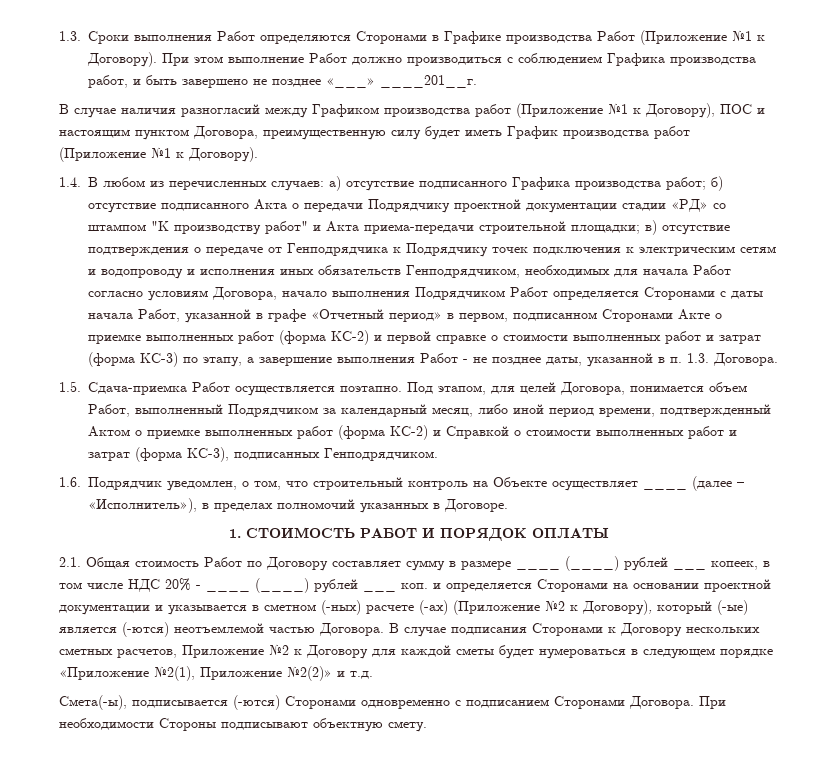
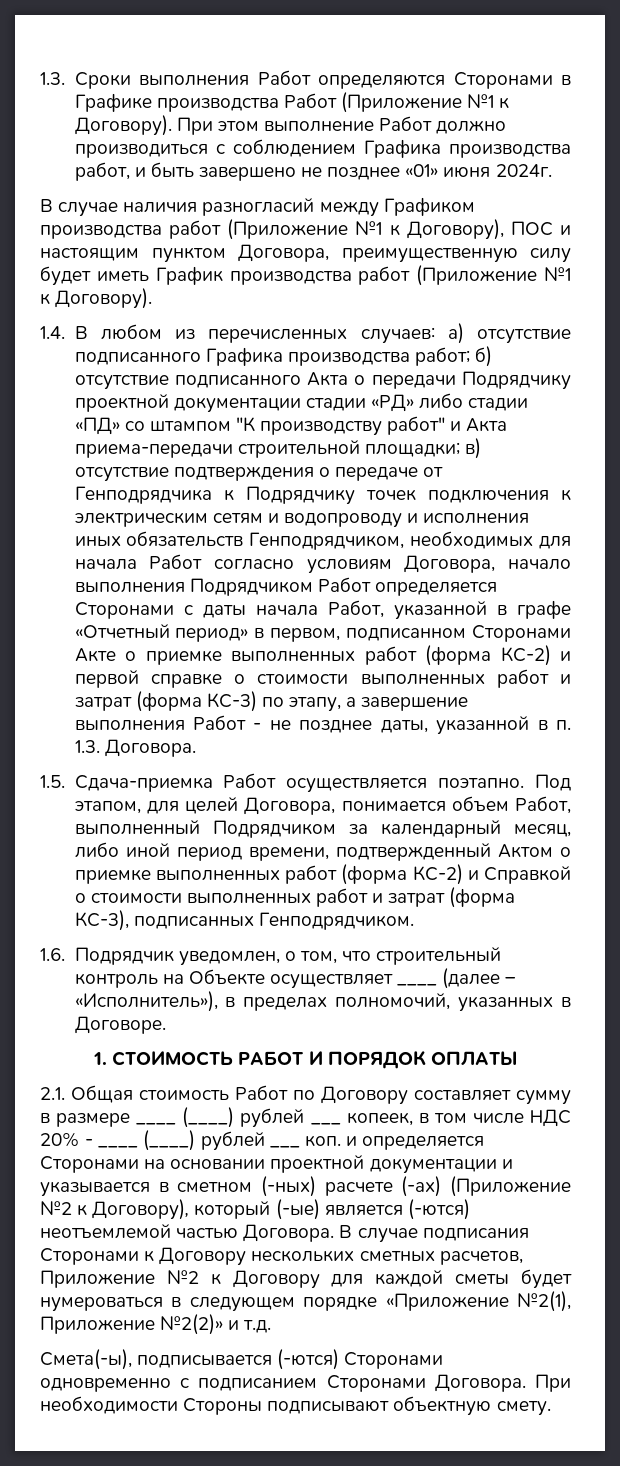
- При этом выполнение Работ должно производиться с соблюдением Графика производства работ, и быть завершено не позднее «___» ____201__г.
+ При этом выполнение Работ должно производиться с соблюдением Графика производства работ, и быть завершено не позднее «01» июня 2024г.
- б) отсутствие подписанного Акта о передачи Подрядчику проектной документации стадии «РД» со штампом "К производству работ" и Акта приема-передачи строительной площадки;
+ б) отсутствие подписанного Акта о передачи Подрядчику проектной документации стадии «РД» либо стадии «ПД» со штампом "К производству работ" и Акта приема-передачи строительной площадки;
- 1.6. Подрядчик уведомлен, о том, что строительный контроль на Объекте осуществляет ____ (далее – «Исполнитель»), в пределах полномочий указанных в Договоре.
+ 1.6. Подрядчик уведомлен, о том, что строительный контроль на Объекте осуществляет ____ (далее – «Исполнитель»), в пределах полномочий, указанных в Договоре.

